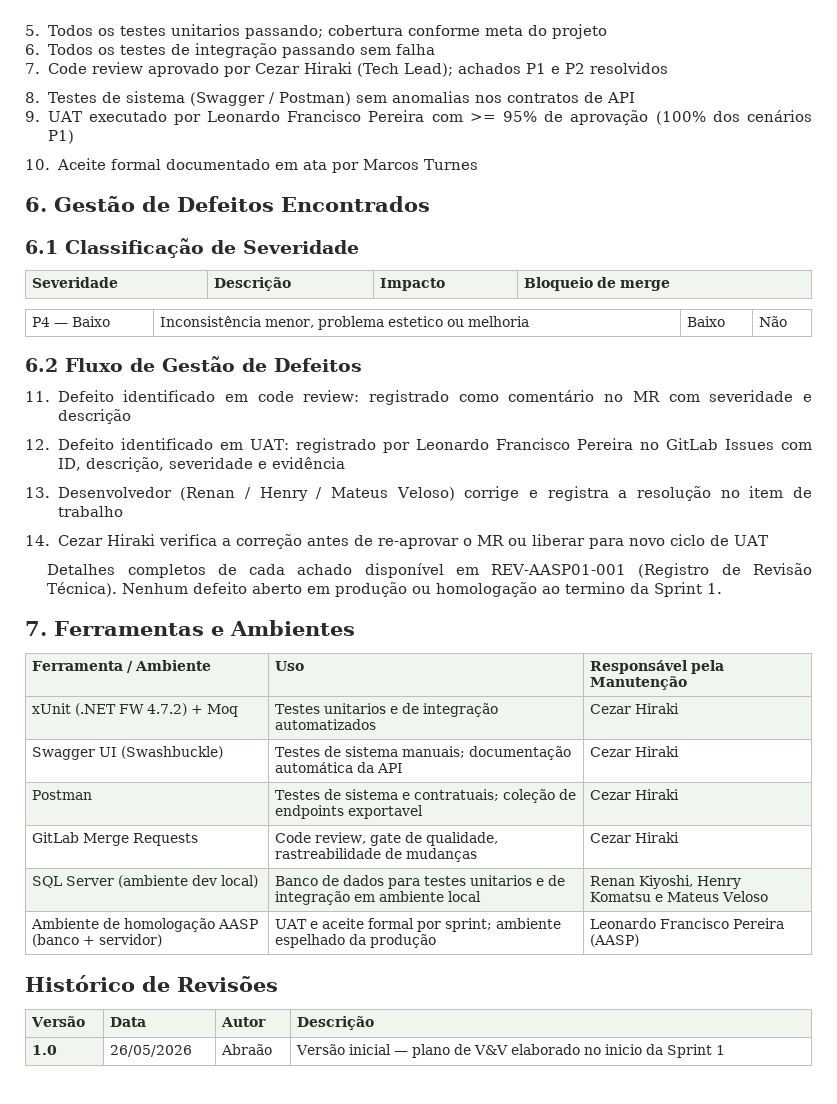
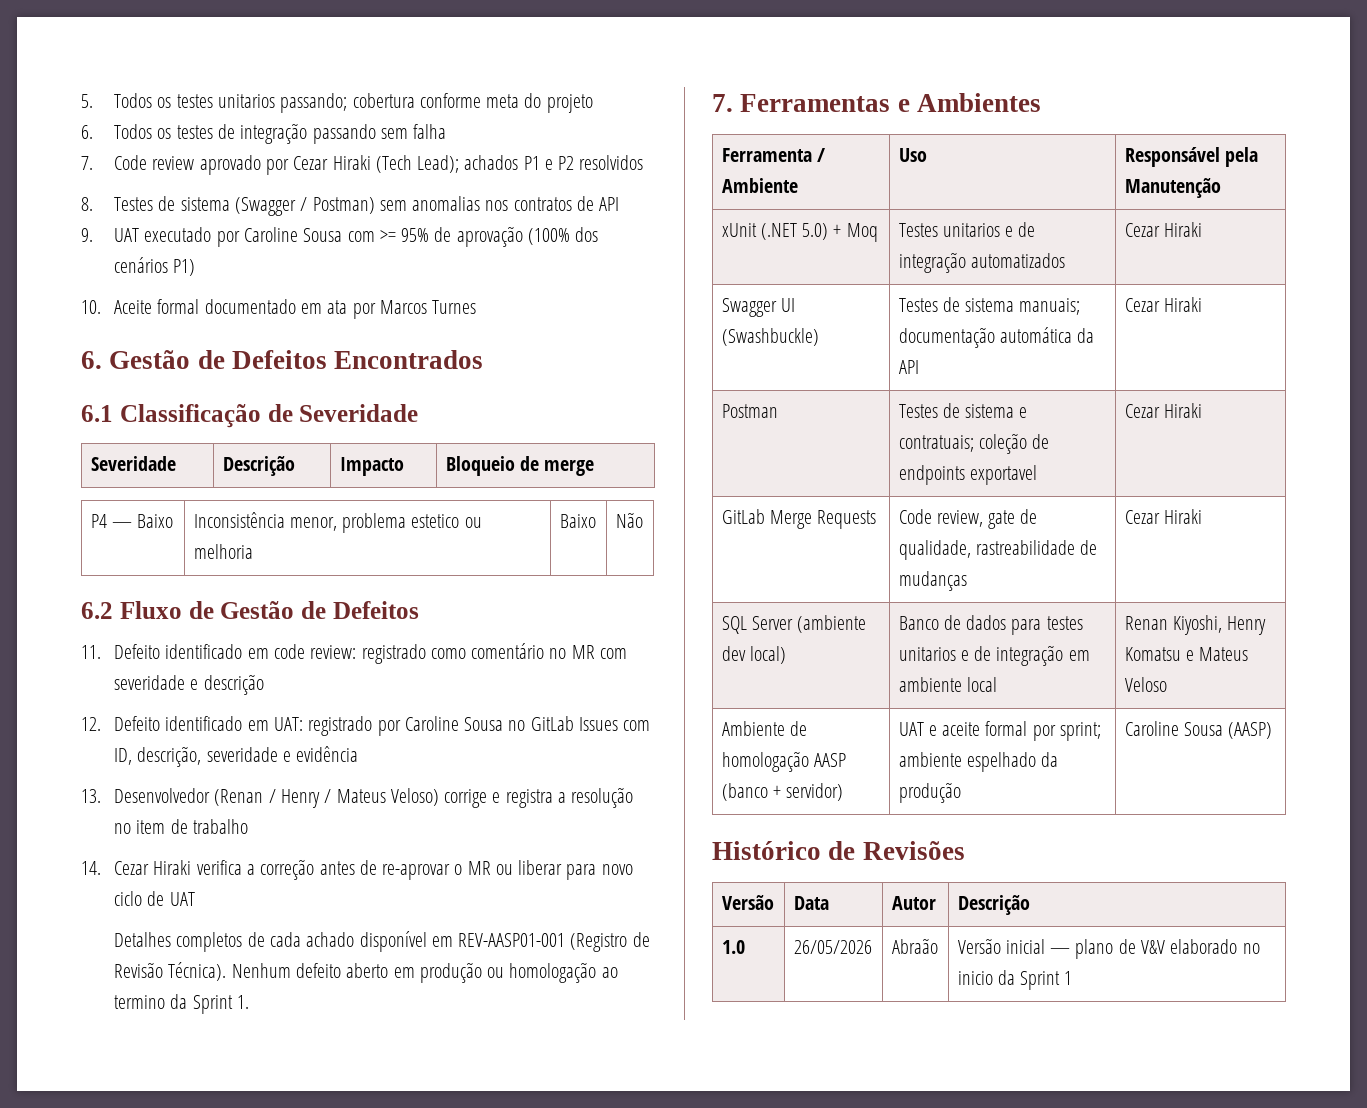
- 9. UAT executado por Leonardo Francisco Pereira com >= 95% de aprovação (100% dos cenários P1)
+ 9. UAT executado por Caroline Sousa com >= 95% de aprovação (100% dos cenários P1)
- 12. Defeito identificado em UAT: registrado por Leonardo Francisco Pereira no GitLab Issues com ID, descrição, severidade e evidência
+ 12. Defeito identificado em UAT: registrado por Caroline Sousa no GitLab Issues com ID, descrição, severidade e evidência
- xUnit (.NET FW 4.7.2) + Moq | Testes unitarios e de integração automatizados | Cezar Hiraki
+ xUnit (.NET 5.0) + Moq | Testes unitarios e de integração automatizados | Cezar Hiraki
- Ambiente de homologação AASP (banco + servidor) | UAT e aceite formal por sprint; ambiente espelhado da produção | Leonardo Francisco Pereira (AASP)
+ Ambiente de homologação AASP (banco + servidor) | UAT e aceite formal por sprint; ambiente espelhado da produção | Caroline Sousa (AASP)

